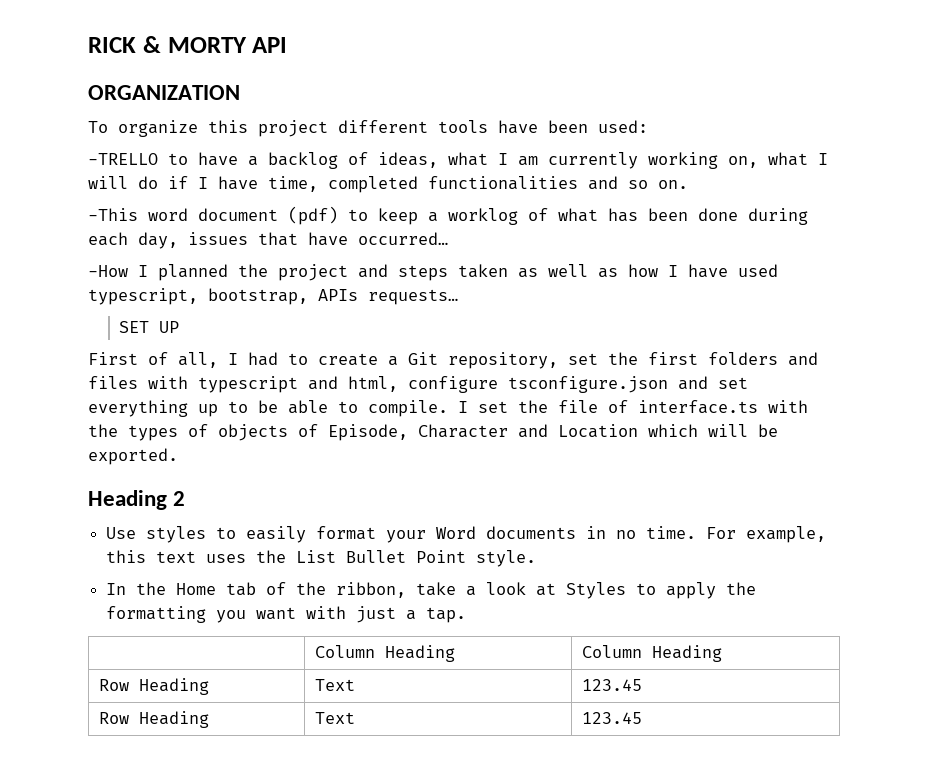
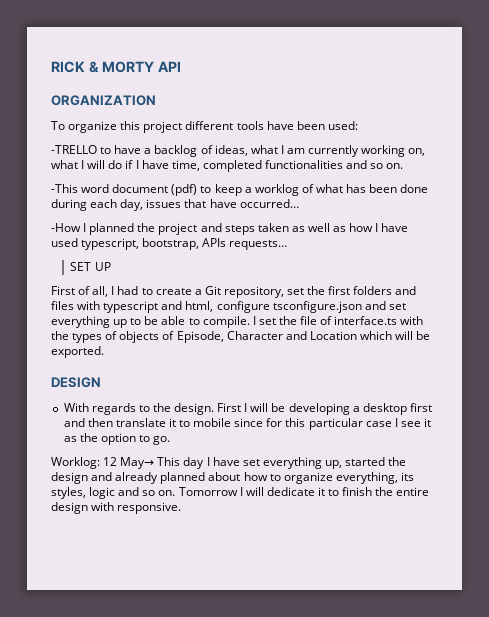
- Heading 2
- Use styles to easily format your Word documents in no time. For example, this text uses the List Bullet Point style.
- In the Home tab of the ribbon, take a look at Styles to apply the formatting you want with just a tap.
- | Column Heading | Column Heading
- Row Heading | Text | 123.45
- Row Heading | Text | 123.45
+ DESIGN
+ With regards to the design. First I will be developing a desktop first and then translate it to mobile since for this particular case I see it as the option to go.
+ Worklog: 12 May→ This day I have set everything up, started the design and already planned about how to organize everything, its styles, logic and so on. Tomorrow I will dedicate it to finish the entire design with responsive.

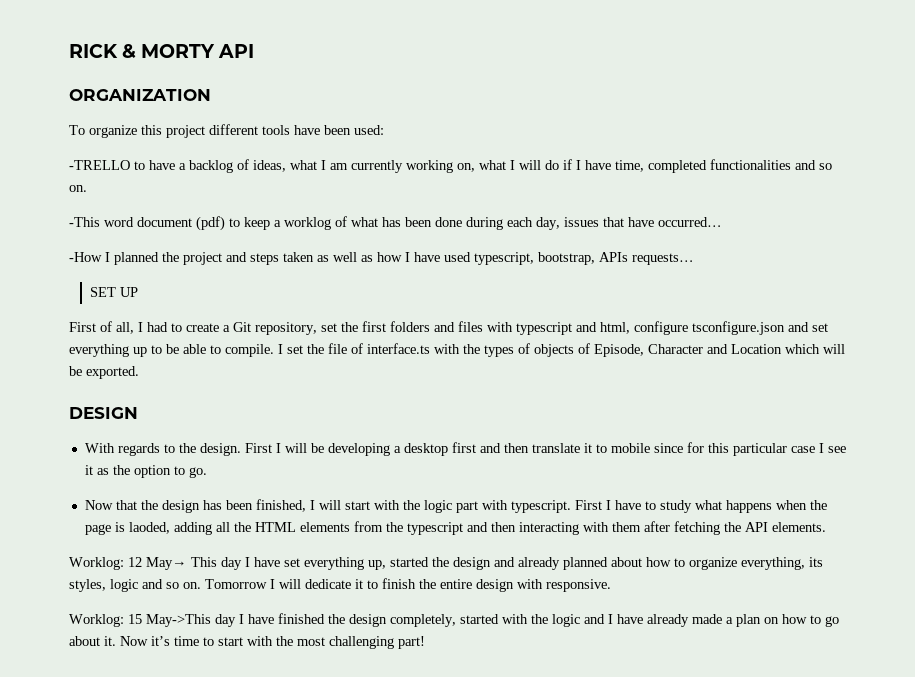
+ Now that the design has been finished, I will start with the logic part with typescript. First I have to study what happens when the page is laoded, adding all the HTML elements from the typescript and then interacting with them after fetching the API elements.
+ Worklog: 15 May->This day I have finished the design completely, started with the logic and I have already made a plan on how to go about it. Now it’s time to start with the most challenging part!

